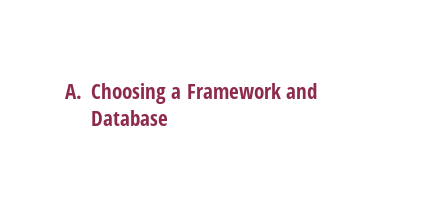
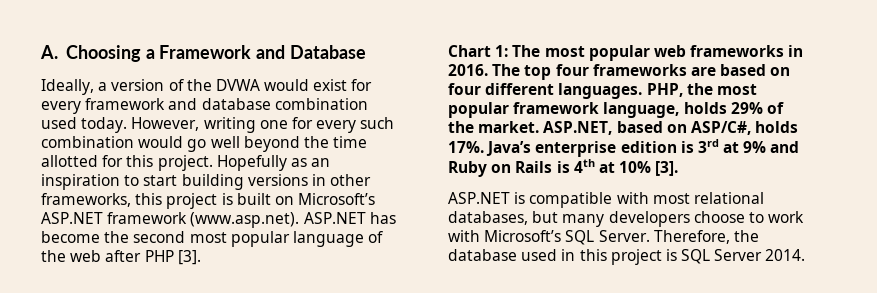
+ Ideally, a version of the DVWA would exist for every framework and database combination used today. However, writing one for every such combination would go well beyond the time allotted for this project. Hopefully as an inspiration to start building versions in other frameworks, this project is built on Microsoft’s ASP.NET framework (www.asp.net). ASP.NET has become the second most popular language of the web after PHP [3].
+ Chart 1: The most popular web frameworks in 2016. The top four frameworks are based on four different languages. PHP, the most popular framework language, holds 29% of the market. ASP.NET, based on ASP/C#, holds 17%. Java’s enterprise edition is 3rd at 9% and Ruby on Rails is 4th at 10% [3].
+ ASP.NET is compatible with most relational databases, but many developers choose to work with Microsoft’s SQL Server. Therefore, the database used in this project is SQL Server 2014.

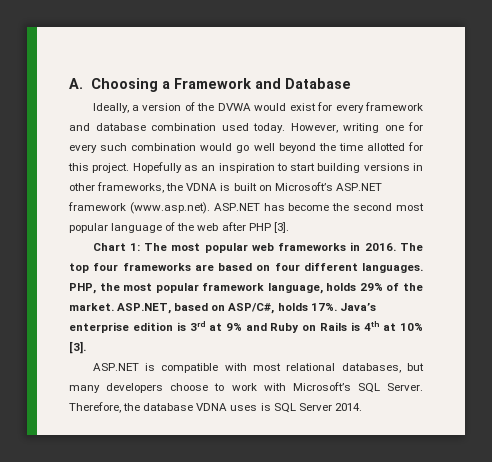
- Hopefully as an inspiration to start building versions in other frameworks, this project is built on Microsoft’s ASP.NET framework (www.asp.net). ASP.NET has become the second most popular language of the web after PHP [3].
+ Hopefully as an inspiration to start building versions in other frameworks, the VDNA is built on Microsoft’s ASP.NET framework (www.asp.net). ASP.NET has become the second most popular language of the web after PHP [3].
- Therefore, the database used in this project is SQL Server 2014.
+ Therefore, the database VDNA uses is SQL Server 2014.

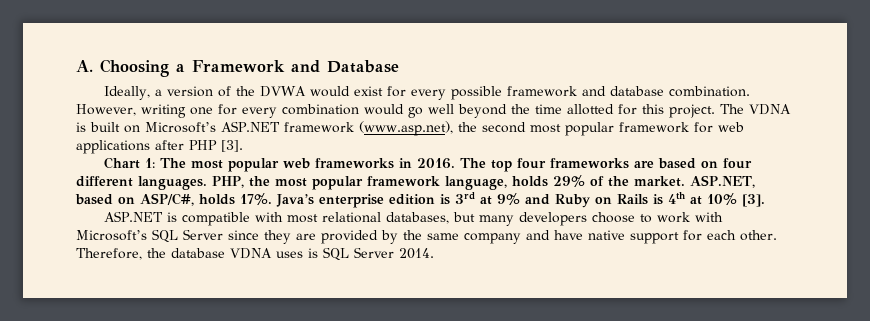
- Ideally, a version of the DVWA would exist for every framework and database combination used today.
+ Ideally, a version of the DVWA would exist for every possible framework and database combination.
- However, writing one for every such combination would go well beyond the time allotted for this project.
+ However, writing one for every combination would go well beyond the time allotted for this project.
- Hopefully as an inspiration to start building versions in other frameworks, the VDNA is built on Microsoft’s ASP.NET framework (www.asp.net). ASP.NET has become the second most popular language of the web after PHP [3].
+ The VDNA is built on Microsoft’s ASP.NET framework (www.asp.net), the second most popular framework for web applications after PHP [3].
- ASP.NET is compatible with most relational databases, but many developers choose to work with Microsoft’s SQL Server.
+ ASP.NET is compatible with most relational databases, but many developers choose to work with Microsoft’s SQL Server since they are provided by the same company and have native support for each other.

